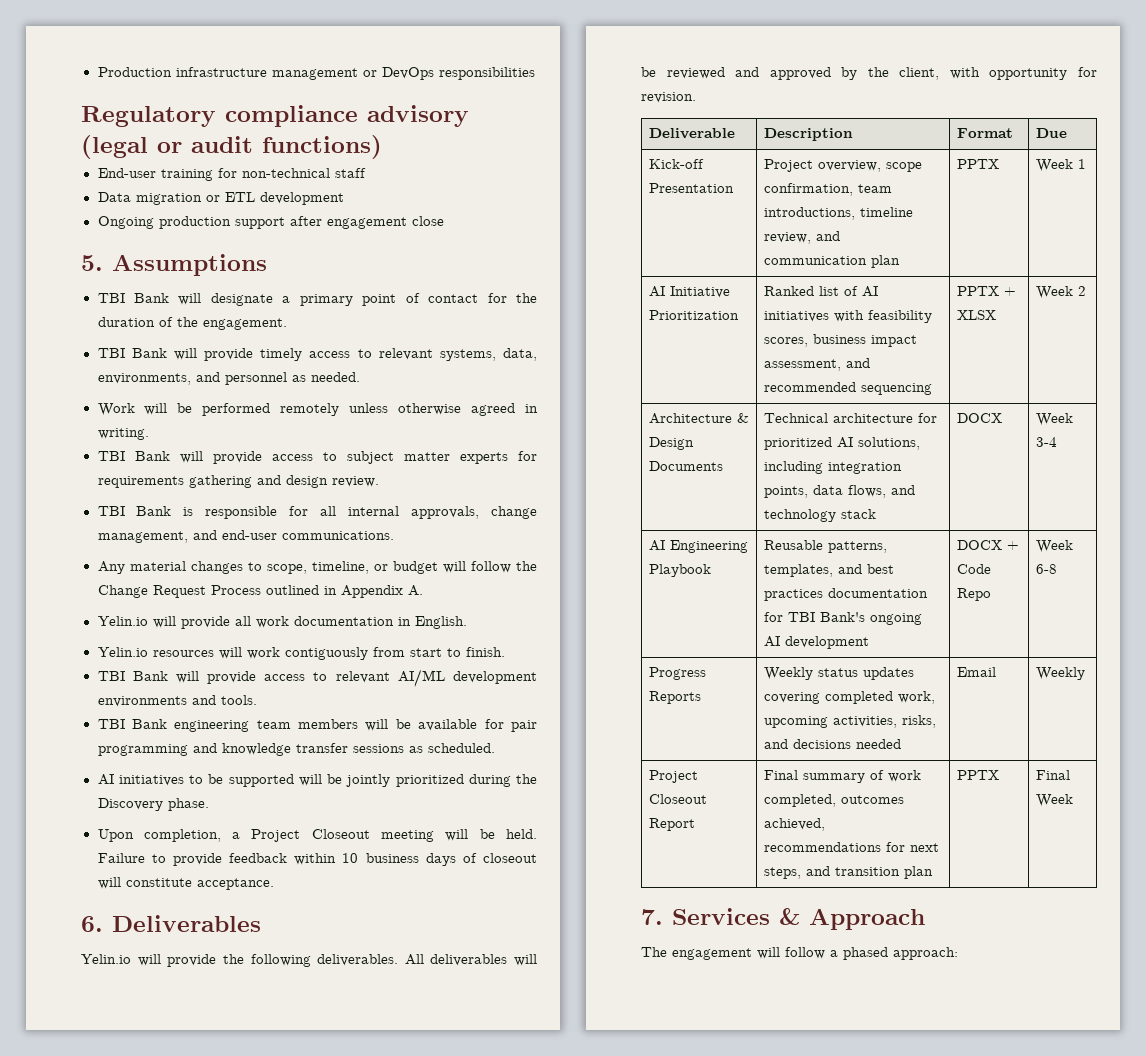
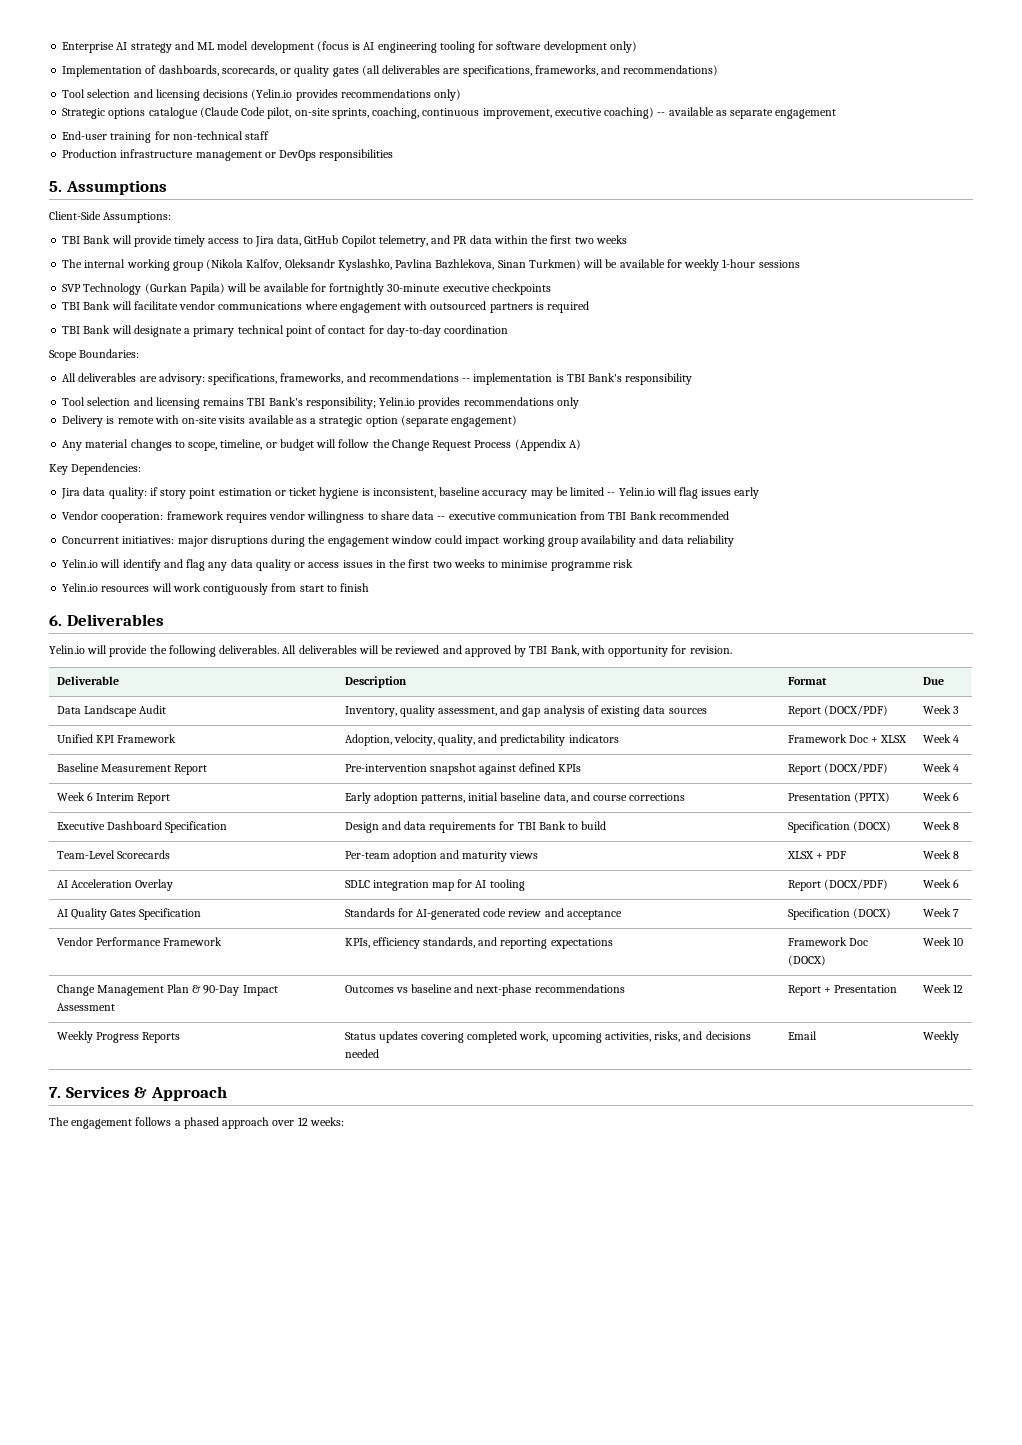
+ Enterprise AI strategy and ML model development (focus is AI engineering tooling for software development only)
+ Implementation of dashboards, scorecards, or quality gates (all deliverables are specifications, frameworks, and recommendations)
+ Tool selection and licensing decisions (Yelin.io provides recommendations only)
+ Strategic options catalogue (Claude Code pilot, on-site sprints, coaching, continuous improvement, executive coaching) -- available as separate engagement
+ End-user training for non-technical staff
- Regulatory compliance advisory (legal or audit functions)
- End-user training for non-technical staff
- Data migration or ETL development
- Ongoing production support after engagement close
  5. Assumptions
- TBI Bank will designate a primary point of contact for the duration of the engagement.
+ Client-Side Assumptions:
- TBI Bank will provide timely access to relevant systems, data, environments, and personnel as needed.
- Work will be performed remotely unless otherwise agreed in writing.
- TBI Bank will provide access to subject matter experts for requirements gathering and design review.
- TBI Bank is responsible for all internal approvals, change management, and end-user communications.
+ TBI Bank will provide timely access to Jira data, GitHub Copilot telemetry, and PR data within the first two weeks
+ The internal working group (Nikola Kalfov, Oleksandr Kyslashko, Pavlina Bazhlekova, Sinan Turkmen) will be available for weekly 1-hour sessions
+ SVP Technology (Gurkan Papila) will be available for fortnightly 30-minute executive checkpoints
+ TBI Bank will facilitate vendor communications where engagement with outsourced partners is required
+ TBI Bank will designate a primary technical point of contact for day-to-day coordination
+ Scope Boundaries:
+ All deliverables are advisory: specifications, frameworks, and recommendations -- implementation is TBI Bank's responsibility
+ Tool selection and licensing remains TBI Bank's responsibility; Yelin.io provides recommendations only
+ Delivery is remote with on-site visits available as a strategic option (separate engagement)
- Any material changes to scope, timeline, or budget will follow the Change Request Process outlined in Appendix A.
- Yelin.io will provide all work documentation in English.
+ Any material changes to scope, timeline, or budget will follow the Change Request Process (Appendix A)
+ Key Dependencies:
+ Jira data quality: if story point estimation or ticket hygiene is inconsistent, baseline accuracy may be limited -- Yelin.io will flag issues early
+ Vendor cooperation: framework requires vendor willingness to share data -- executive communication from TBI Bank recommended
+ Concurrent initiatives: major disruptions during the engagement window could impact working group availability and data reliability
+ Yelin.io will identify and flag any data quality or access issues in the first two weeks to minimise programme risk
- Yelin.io resources will work contiguously from start to finish.
- TBI Bank will provide access to relevant AI/ML development environments and tools.
- TBI Bank engineering team members will be available for pair programming and knowledge transfer sessions as scheduled.
- AI initiatives to be supported will be jointly prioritized during the Discovery phase.
- Upon completion, a Project Closeout meeting will be held. Failure to provide feedback within 10 business days of closeout will constitute acceptance.
+ Yelin.io resources will work contiguously from start to finish
- All deliverables will be reviewed and approved by the client, with opportunity for revision.
+ All deliverables will be reviewed and approved by TBI Bank, with opportunity for revision.
- Kick-off Presentation | Project overview, scope confirmation, team introductions, timeline review, and communication plan | PPTX | Week 1
- AI Initiative Prioritization | Ranked list of AI initiatives with feasibility scores, business impact assessment, and recommended sequencing | PPTX + XLSX | Week 2
- Architecture & Design Documents | Technical architecture for prioritized AI solutions, including integration points, data flows, and technology stack | DOCX | Week 3-4
- AI Engineering Playbook | Reusable patterns, templates, and best practices documentation for TBI Bank's ongoing AI development | DOCX + Code Repo | Week 6-8
- Progress Reports | Weekly status updates covering completed work, upcoming activities, risks, and decisions needed | Email | Weekly
+ Data Landscape Audit | Inventory, quality assessment, and gap analysis of existing data sources | Report (DOCX/PDF) | Week 3
+ Unified KPI Framework | Adoption, velocity, quality, and predictability indicators | Framework Doc + XLSX | Week 4
+ Baseline Measurement Report | Pre-intervention snapshot against defined KPIs | Report (DOCX/PDF) | Week 4
+ Week 6 Interim Report | Early adoption patterns, initial baseline data, and course corrections | Presentation (PPTX) | Week 6
+ Executive Dashboard Specification | Design and data requirements for TBI Bank to build | Specification (DOCX) | Week 8
+ Team-Level Scorecards | Per-team adoption and maturity views | XLSX + PDF | Week 8
+ AI Acceleration Overlay | SDLC integration map for AI tooling | Report (DOCX/PDF) | Week 6
+ AI Quality Gates Specification | Standards for AI-generated code review and acceptance | Specification (DOCX) | Week 7
+ Vendor Performance Framework | KPIs, efficiency standards, and reporting expectations | Framework Doc (DOCX) | Week 10
+ Change Management Plan & 90-Day Impact Assessment | Outcomes vs baseline and next-phase recommendations | Report + Presentation | Week 12
+ Weekly Progress Reports | Status updates covering completed work, upcoming activities, risks, and decisions needed | Email | Weekly
- Project Closeout Report | Final summary of work completed, outcomes achieved, recommendations for next steps, and transition plan | PPTX | Final Week
- The engagement will follow a phased approach:
+ The engagement follows a phased approach over 12 weeks:

